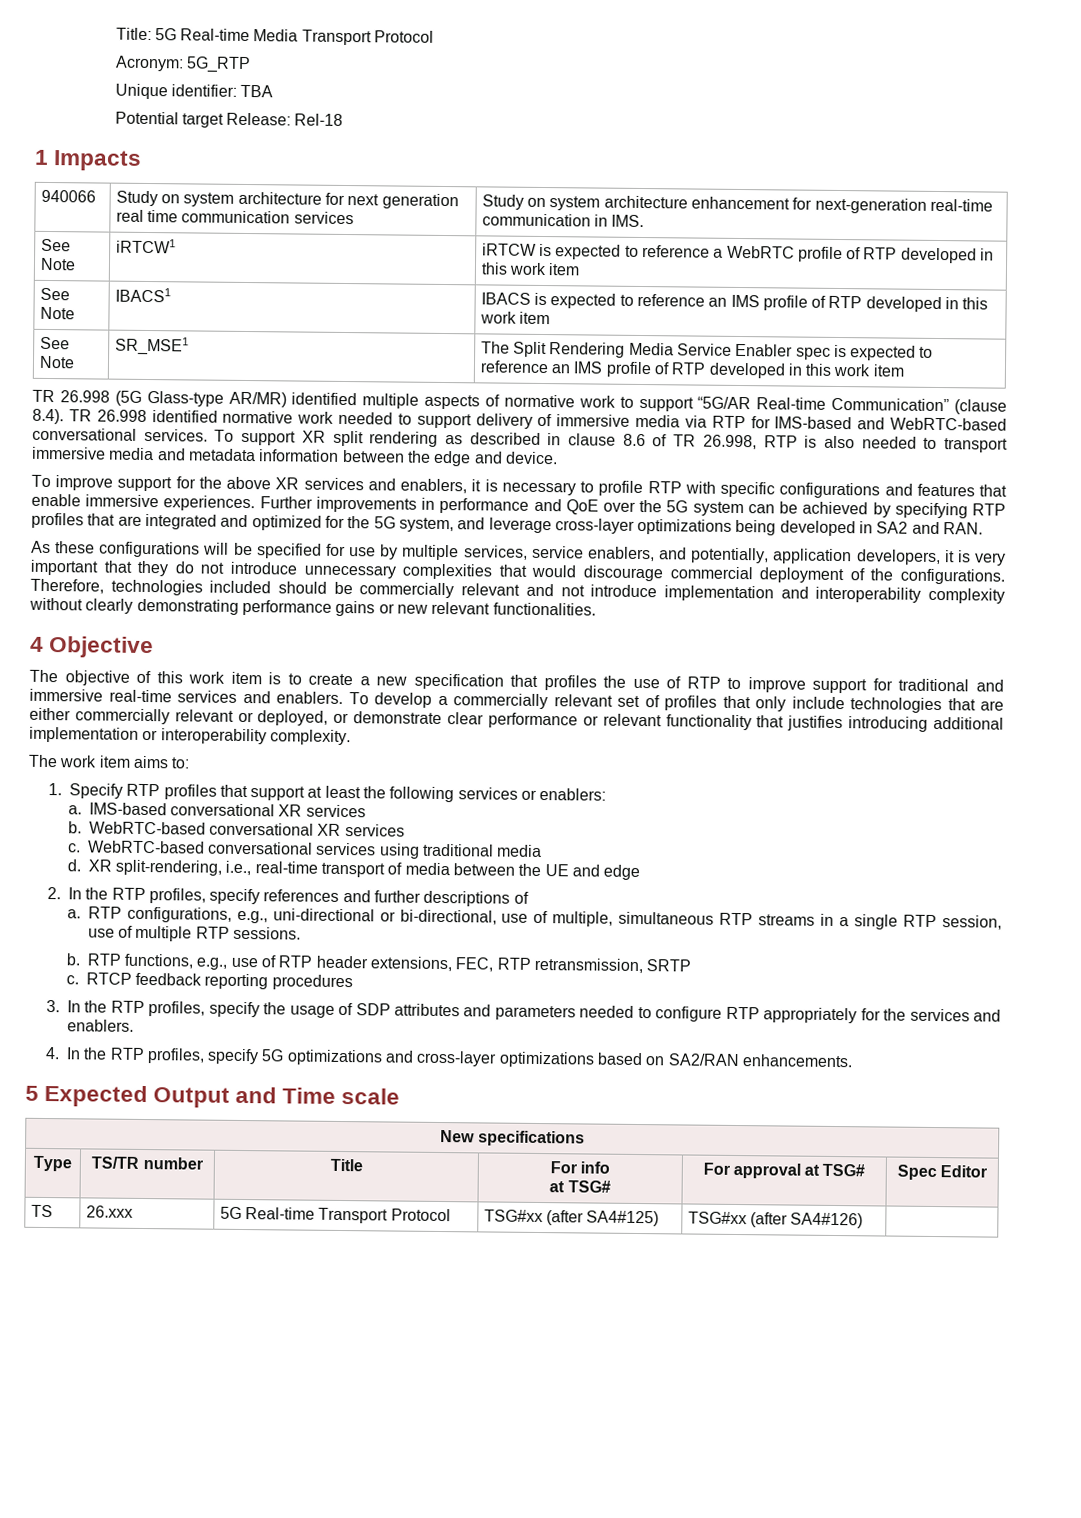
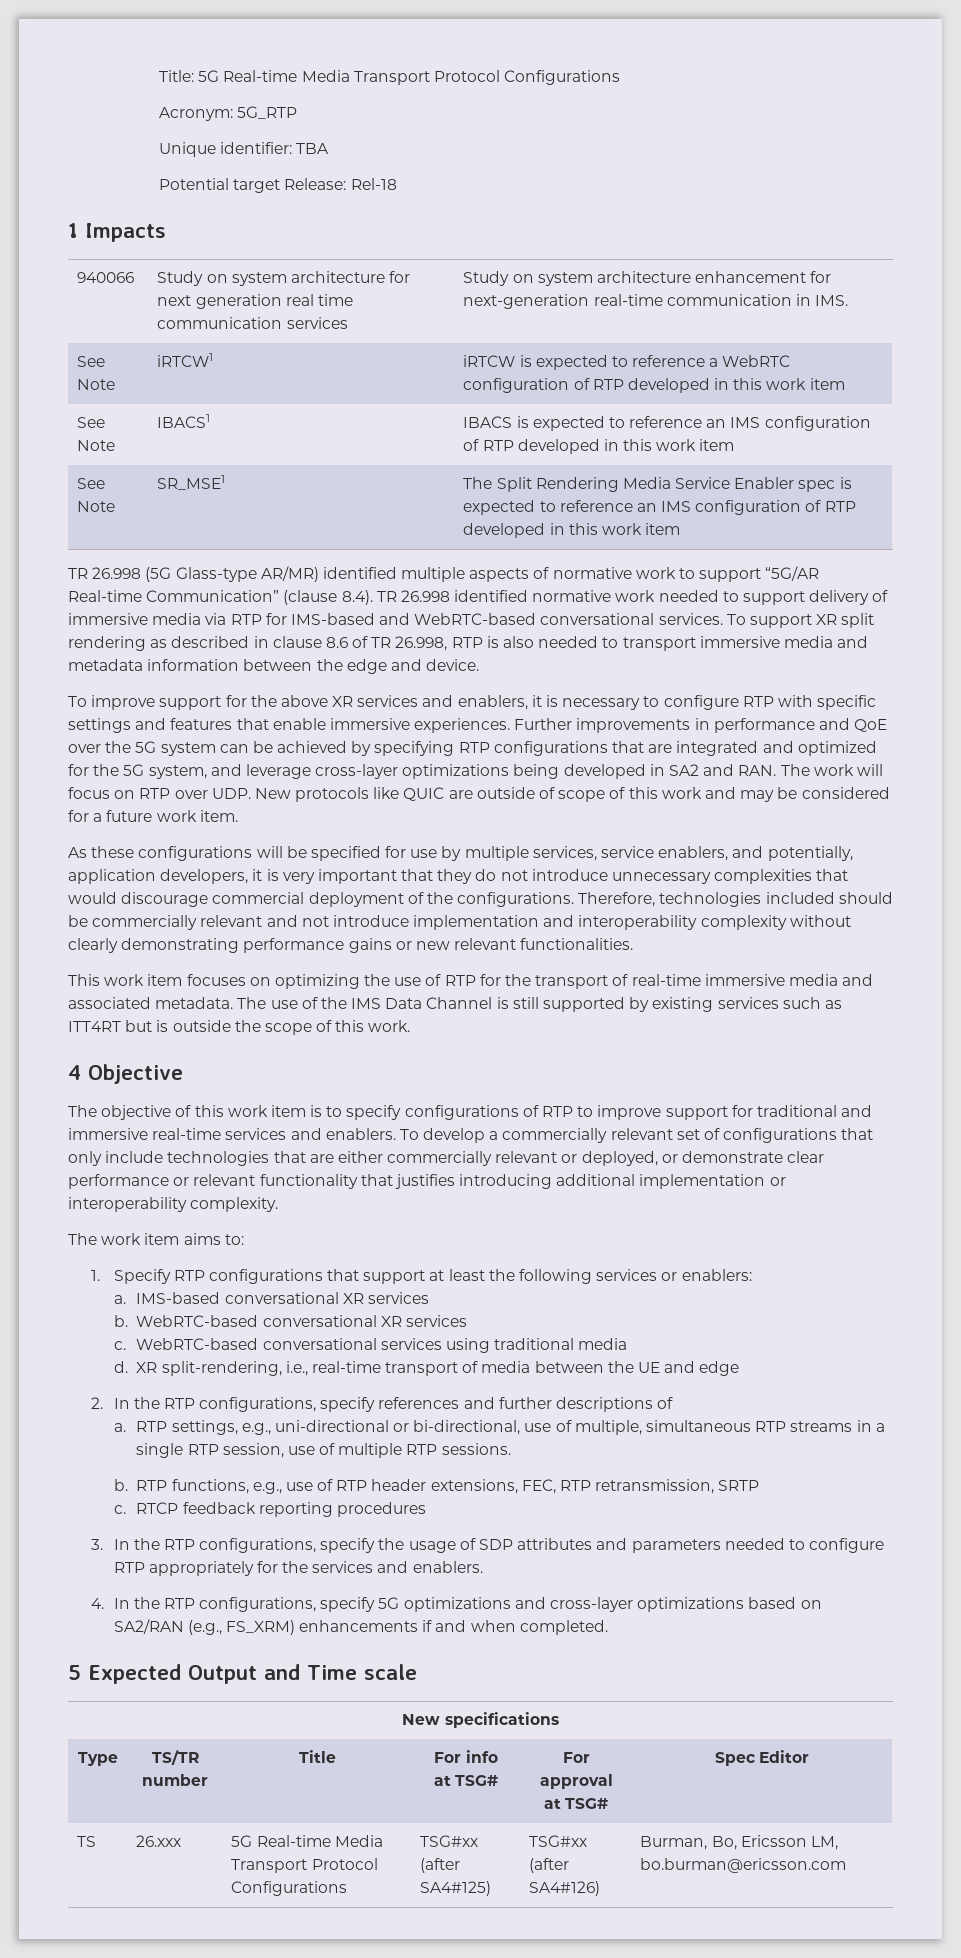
- Title: 5G Real-time Media Transport Protocol
+ Title: 5G Real-time Media Transport Protocol Configurations
- See Note | iRTCW1 | iRTCW is expected to reference a WebRTC profile of RTP developed in this work item
+ See Note | iRTCW1 | iRTCW is expected to reference a WebRTC configuration of RTP developed in this work item
- See Note | IBACS1 | IBACS is expected to reference an IMS profile of RTP developed in this work item
+ See Note | IBACS1 | IBACS is expected to reference an IMS configuration of RTP developed in this work item
- See Note | SR_MSE1 | The Split Rendering Media Service Enabler spec is expected to reference an IMS profile of RTP developed in this work item
+ See Note | SR_MSE1 | The Split Rendering Media Service Enabler spec is expected to reference an IMS configuration of RTP developed in this work item
- To improve support for the above XR services and enablers, it is necessary to profile RTP with specific configurations and features that enable immersive experiences.
+ To improve support for the above XR services and enablers, it is necessary to configure RTP with specific settings and features that enable immersive experiences.
- Further improvements in performance and QoE over the 5G system can be achieved by specifying RTP profiles that are integrated and optimized for the 5G system, and leverage cross-layer optimizations being developed in SA2 and RAN.
+ Further improvements in performance and QoE over the 5G system can be achieved by specifying RTP configurations that are integrated and optimized for the 5G system, and leverage cross-layer optimizations being developed in SA2 and RAN. The work will focus on RTP over UDP. New protocols like QUIC are outside of scope of this work and may be considered for a future work item.
+ This work item focuses on optimizing the use of RTP for the transport of real-time immersive media and associated metadata. The use of the IMS Data Channel is still supported by existing services such as ITT4RT but is outside the scope of this work.
- The objective of this work item is to create a new specification that profiles the use of RTP to improve support for traditional and immersive real-time services and enablers.
+ The objective of this work item is to specify configurations of RTP to improve support for traditional and immersive real-time services and enablers.
- To develop a commercially relevant set of profiles that only include technologies that are either commercially relevant or deployed, or demonstrate clear performance or relevant functionality that justifies introducing additional implementation or interoperability complexity.
+ To develop a commercially relevant set of configurations that only include technologies that are either commercially relevant or deployed, or demonstrate clear performance or relevant functionality that justifies introducing additional implementation or interoperability complexity.
- 1. Specify RTP profiles that support at least the following services or enablers:
+ 1. Specify RTP configurations that support at least the following services or enablers:
- 2. In the RTP profiles, specify references and further descriptions of
+ 2. In the RTP configurations, specify references and further descriptions of
- RTP configurations, e.g., uni-directional or bi-directional, use of multiple, simultaneous RTP streams in a single RTP session, use of multiple RTP sessions.
+ RTP settings, e.g., uni-directional or bi-directional, use of multiple, simultaneous RTP streams in a single RTP session, use of multiple RTP sessions.
- 3. In the RTP profiles, specify the usage of SDP attributes and parameters needed to configure RTP appropriately for the services and enablers.
+ 3. In the RTP configurations, specify the usage of SDP attributes and parameters needed to configure RTP appropriately for the services and enablers.
- 4. In the RTP profiles, specify 5G optimizations and cross-layer optimizations based on SA2/RAN enhancements.
+ 4. In the RTP configurations, specify 5G optimizations and cross-layer optimizations based on SA2/RAN (e.g., FS_XRM) enhancements if and when completed.
- TS | 26.xxx | 5G Real-time Transport Protocol | TSG#xx (after SA4#125) | TSG#xx (after SA4#126) |
+ TS | 26.xxx | 5G Real-time Media Transport Protocol Configurations | TSG#xx (after SA4#125) | TSG#xx (after SA4#126) | Burman, Bo, Ericsson LM, bo.burman@ericsson.com

